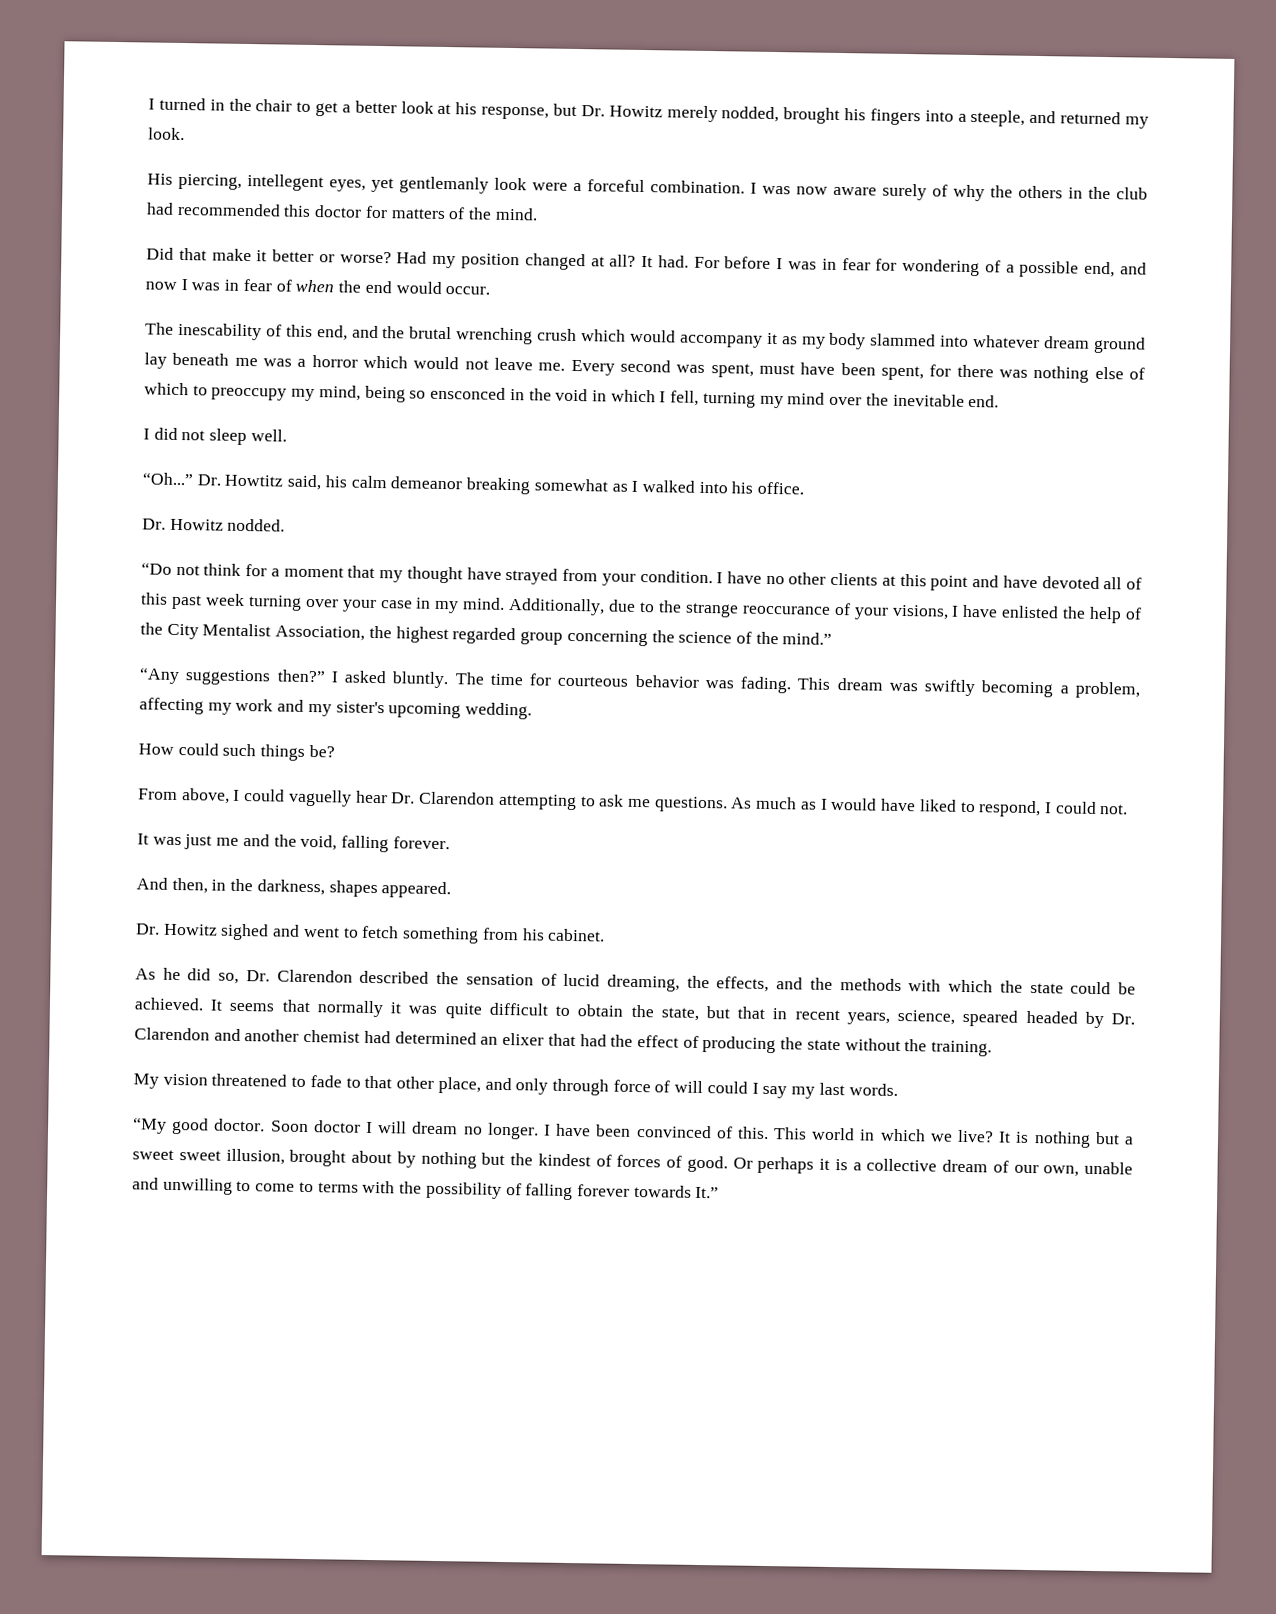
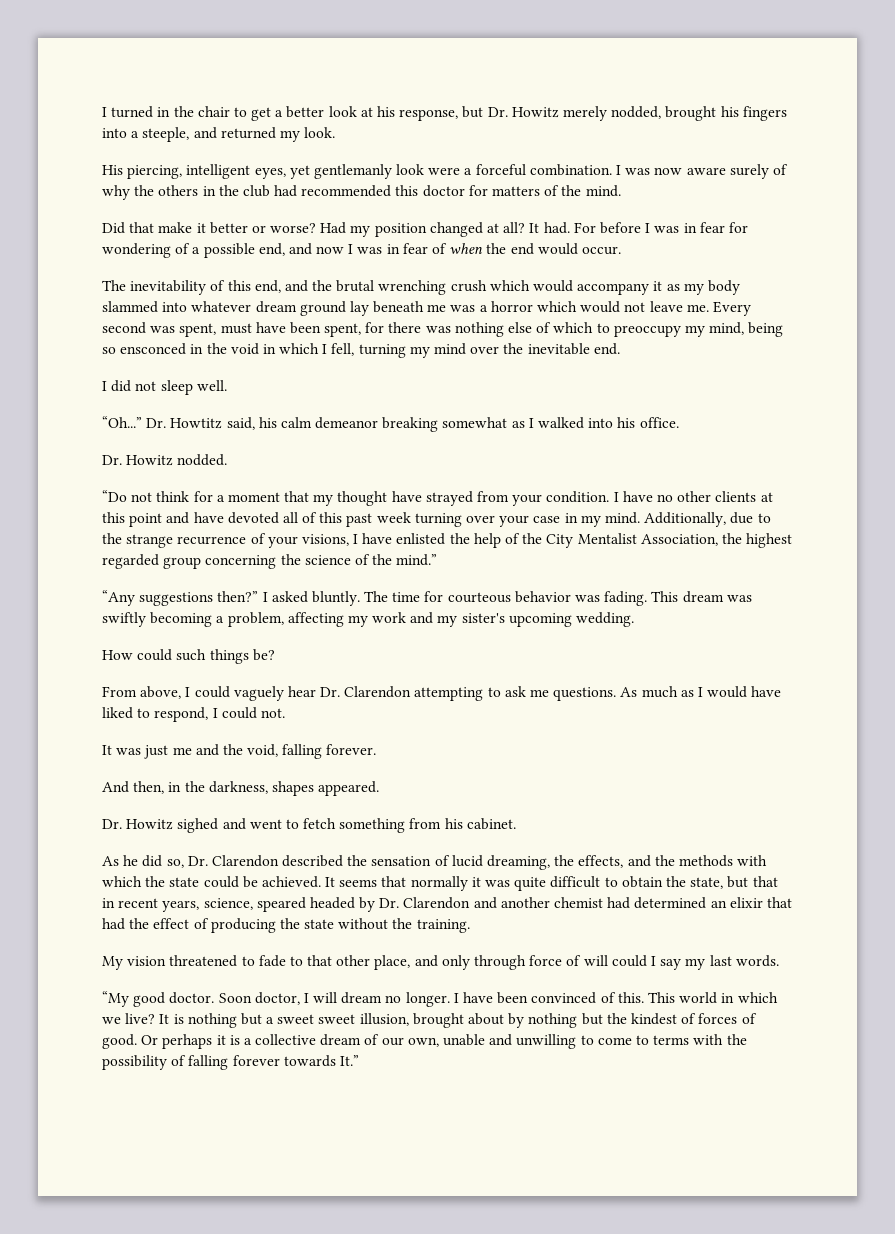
- His piercing, intellegent eyes, yet gentlemanly look were a forceful combination.
+ His piercing, intelligent eyes, yet gentlemanly look were a forceful combination.
- The inescability of this end, and the brutal wrenching crush which would accompany it as my body slammed into whatever dream ground lay beneath me was a horror which would not leave me.
+ The inevitability of this end, and the brutal wrenching crush which would accompany it as my body slammed into whatever dream ground lay beneath me was a horror which would not leave me.
- Additionally, due to the strange reoccurance of your visions, I have enlisted the help of the City Mentalist Association, the highest regarded group concerning the science of the mind.”
+ Additionally, due to the strange recurrence of your visions, I have enlisted the help of the City Mentalist Association, the highest regarded group concerning the science of the mind.”
- From above, I could vaguelly hear Dr. Clarendon attempting to ask me questions.
+ From above, I could vaguely hear Dr. Clarendon attempting to ask me questions.
- It seems that normally it was quite difficult to obtain the state, but that in recent years, science, speared headed by Dr. Clarendon and another chemist had determined an elixer that had the effect of producing the state without the training.
+ It seems that normally it was quite difficult to obtain the state, but that in recent years, science, speared headed by Dr. Clarendon and another chemist had determined an elixir that had the effect of producing the state without the training.
- Soon doctor I will dream no longer.
+ Soon doctor, I will dream no longer.

